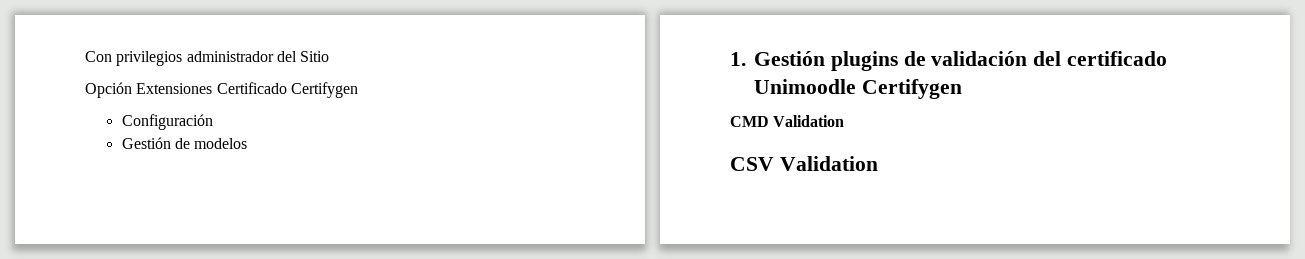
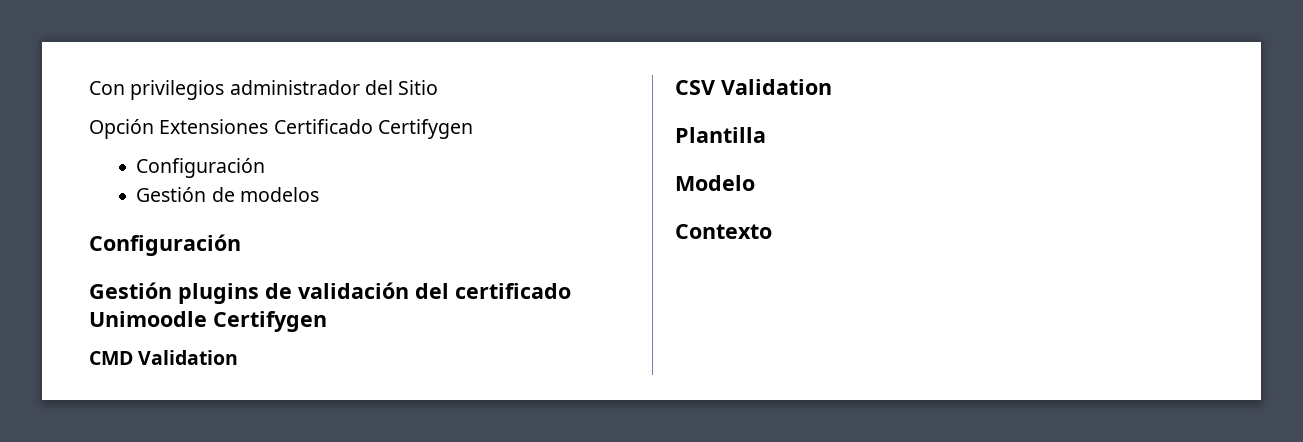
  Gestión de modelos
- 1. Gestión plugins de validación del certificado Unimoodle Certifygen
+ Configuración
+ Gestión plugins de validación del certificado Unimoodle Certifygen
+ Plantilla
+ Modelo
+ Contexto

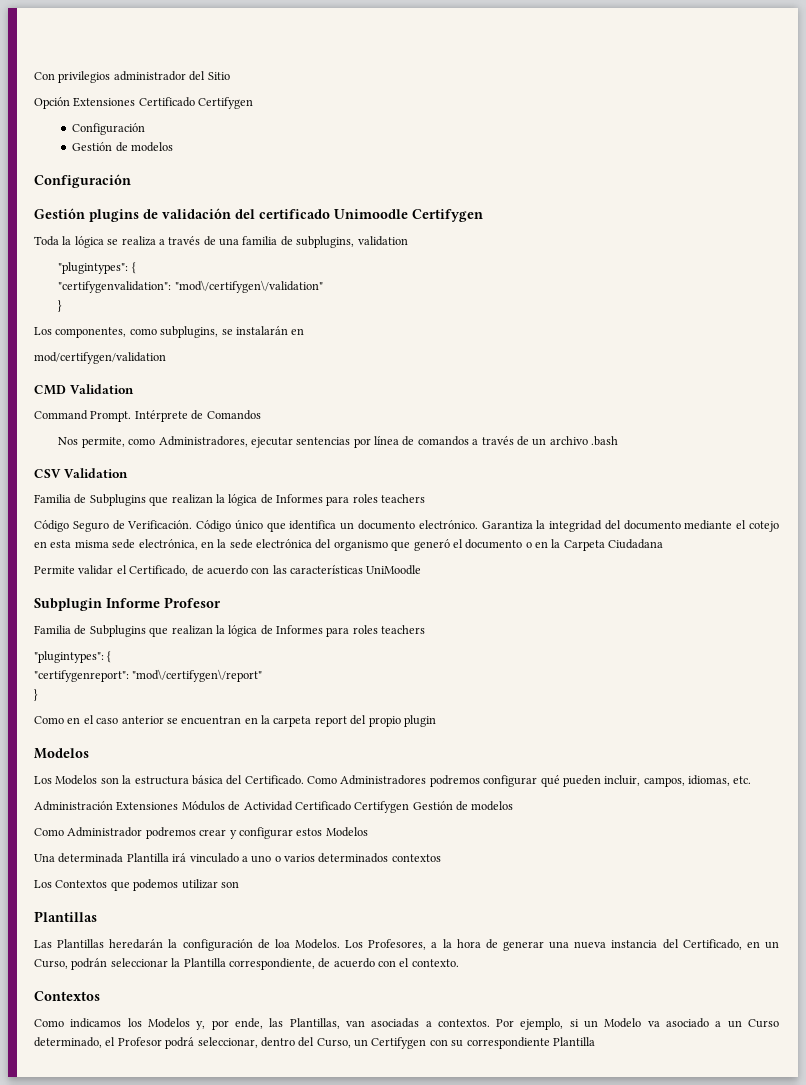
+ Toda la lógica se realiza a través de una familia de subplugins, validation
+ "plugintypes": {
+ "certifygenvalidation": "mod\/certifygen\/validation"
+ }
+ Los componentes, como subplugins, se instalarán en
+ mod/certifygen/validation
  CMD Validation
+ Command Prompt. Intérprete de Comandos
+ Nos permite, como Administradores, ejecutar sentencias por línea de comandos a través de un archivo .bash
  CSV Validation
- Plantilla
- Modelo
- Contexto
+ Familia de Subplugins que realizan la lógica de Informes para roles teachers
+ Código Seguro de Verificación. Código único que identifica un documento electrónico. Garantiza la integridad del documento mediante el cotejo en esta misma sede electrónica, en la sede electrónica del organismo que generó el documento o en la Carpeta Ciudadana
+ Permite validar el Certificado, de acuerdo con las características UniMoodle
+ Subplugin Informe Profesor
+ Familia de Subplugins que realizan la lógica de Informes para roles teachers
+ "plugintypes": {
+ "certifygenreport": "mod\/certifygen\/report"
+ }
+ Como en el caso anterior se encuentran en la carpeta report del propio plugin
+ Modelos
+ Los Modelos son la estructura básica del Certificado. Como Administradores podremos configurar qué pueden incluir, campos, idiomas, etc.
+ Administración Extensiones Módulos de Actividad Certificado Certifygen Gestión de modelos
+ Como Administrador podremos crear y configurar estos Modelos
+ Una determinada Plantilla irá vinculado a uno o varios determinados contextos
+ Los Contextos que podemos utilizar son
+ Plantillas
+ Las Plantillas heredarán la configuración de loa Modelos. Los Profesores, a la hora de generar una nueva instancia del Certificado, en un Curso, podrán seleccionar la Plantilla correspondiente, de acuerdo con el contexto.
+ Contextos
+ Como indicamos los Modelos y, por ende, las Plantillas, van asociadas a contextos. Por ejemplo, si un Modelo va asociado a un Curso determinado, el Profesor podrá seleccionar, dentro del Curso, un Certifygen con su correspondiente Plantilla

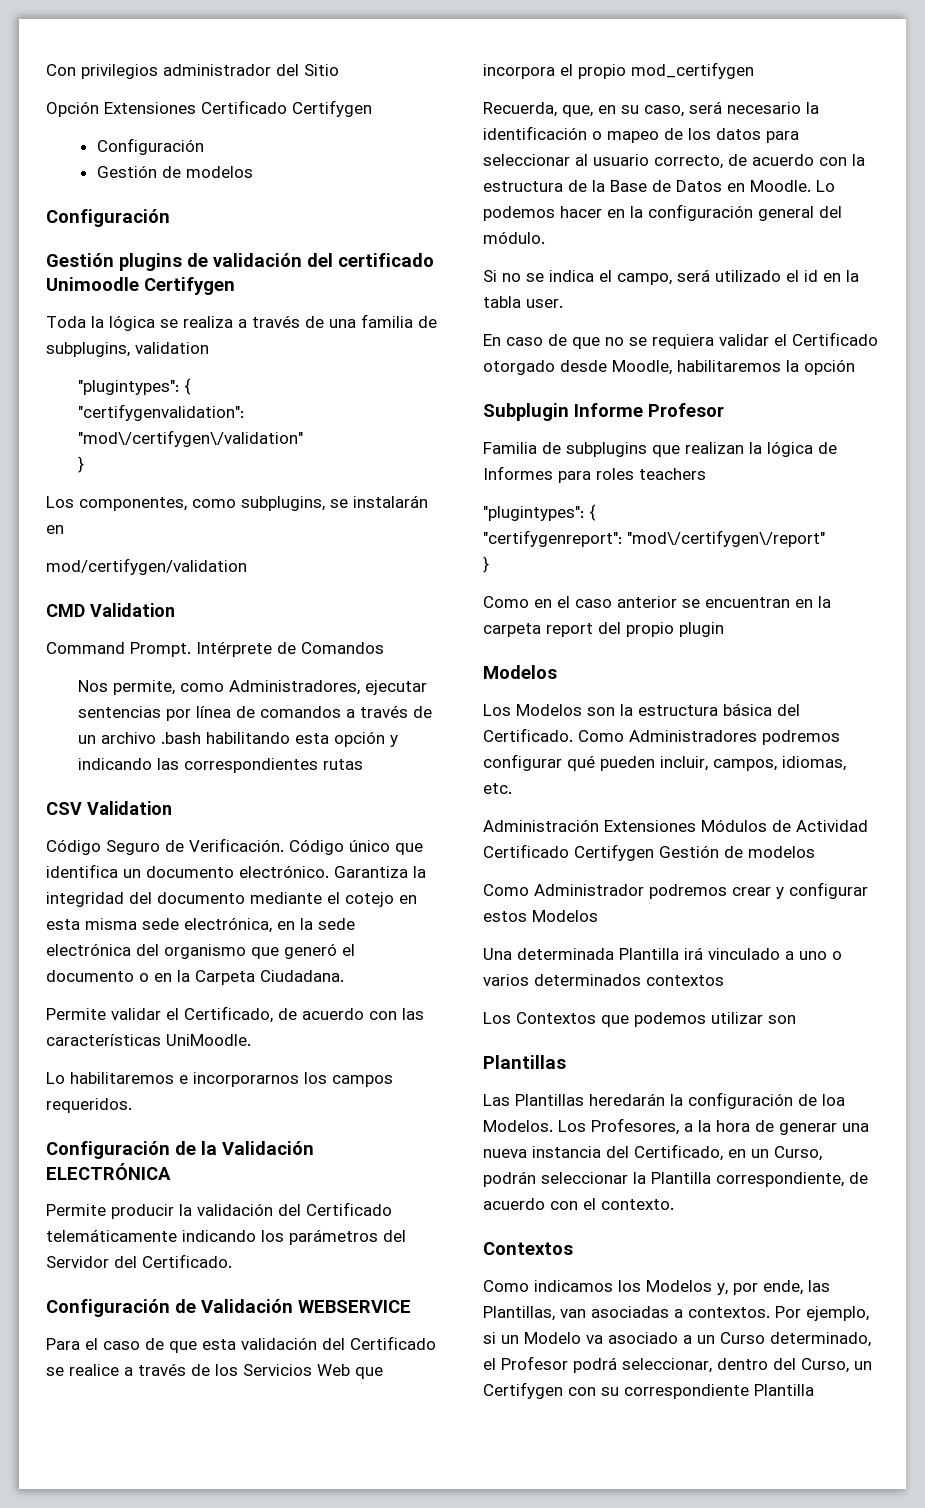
- Nos permite, como Administradores, ejecutar sentencias por línea de comandos a través de un archivo .bash
+ Nos permite, como Administradores, ejecutar sentencias por línea de comandos a través de un archivo .bash habilitando esta opción y indicando las correspondientes rutas
  CSV Validation
- Familia de Subplugins que realizan la lógica de Informes para roles teachers
- Garantiza la integridad del documento mediante el cotejo en esta misma sede electrónica, en la sede electrónica del organismo que generó el documento o en la Carpeta Ciudadana
+ Garantiza la integridad del documento mediante el cotejo en esta misma sede electrónica, en la sede electrónica del organismo que generó el documento o en la Carpeta Ciudadana.
- Permite validar el Certificado, de acuerdo con las características UniMoodle
+ Permite validar el Certificado, de acuerdo con las características UniMoodle.
+ Lo habilitaremos e incorporarnos los campos requeridos.
+ Configuración de la Validación ELECTRÓNICA
+ Permite producir la validación del Certificado telemáticamente indicando los parámetros del Servidor del Certificado.
+ Configuración de Validación WEBSERVICE
+ Para el caso de que esta validación del Certificado se realice a través de los Servicios Web que incorpora el propio mod_certifygen
+ Recuerda, que, en su caso, será necesario la identificación o mapeo de los datos para seleccionar al usuario correcto, de acuerdo con la estructura de la Base de Datos en Moodle. Lo podemos hacer en la configuración general del módulo.
+ Si no se indica el campo, será utilizado el id en la tabla user.
+ En caso de que no se requiera validar el Certificado otorgado desde Moodle, habilitaremos la opción
  Subplugin Informe Profesor
- Familia de Subplugins que realizan la lógica de Informes para roles teachers
+ Familia de subplugins que realizan la lógica de Informes para roles teachers

